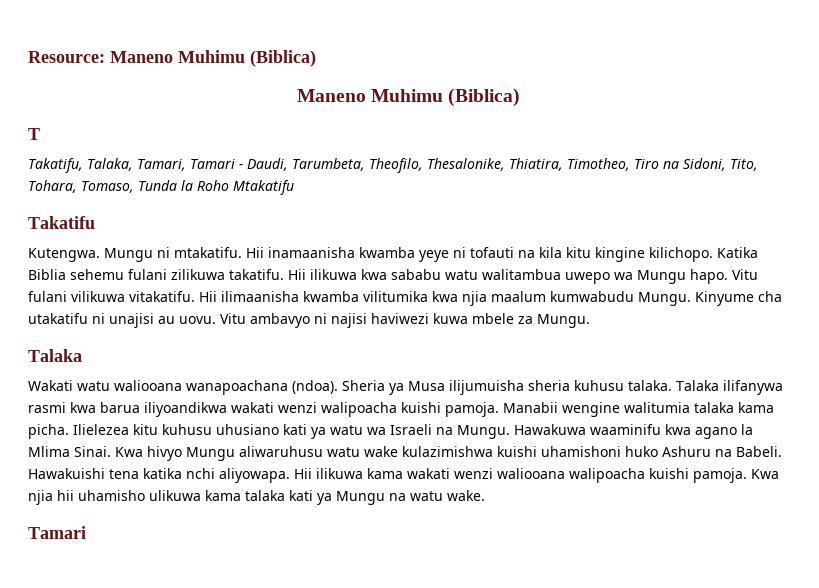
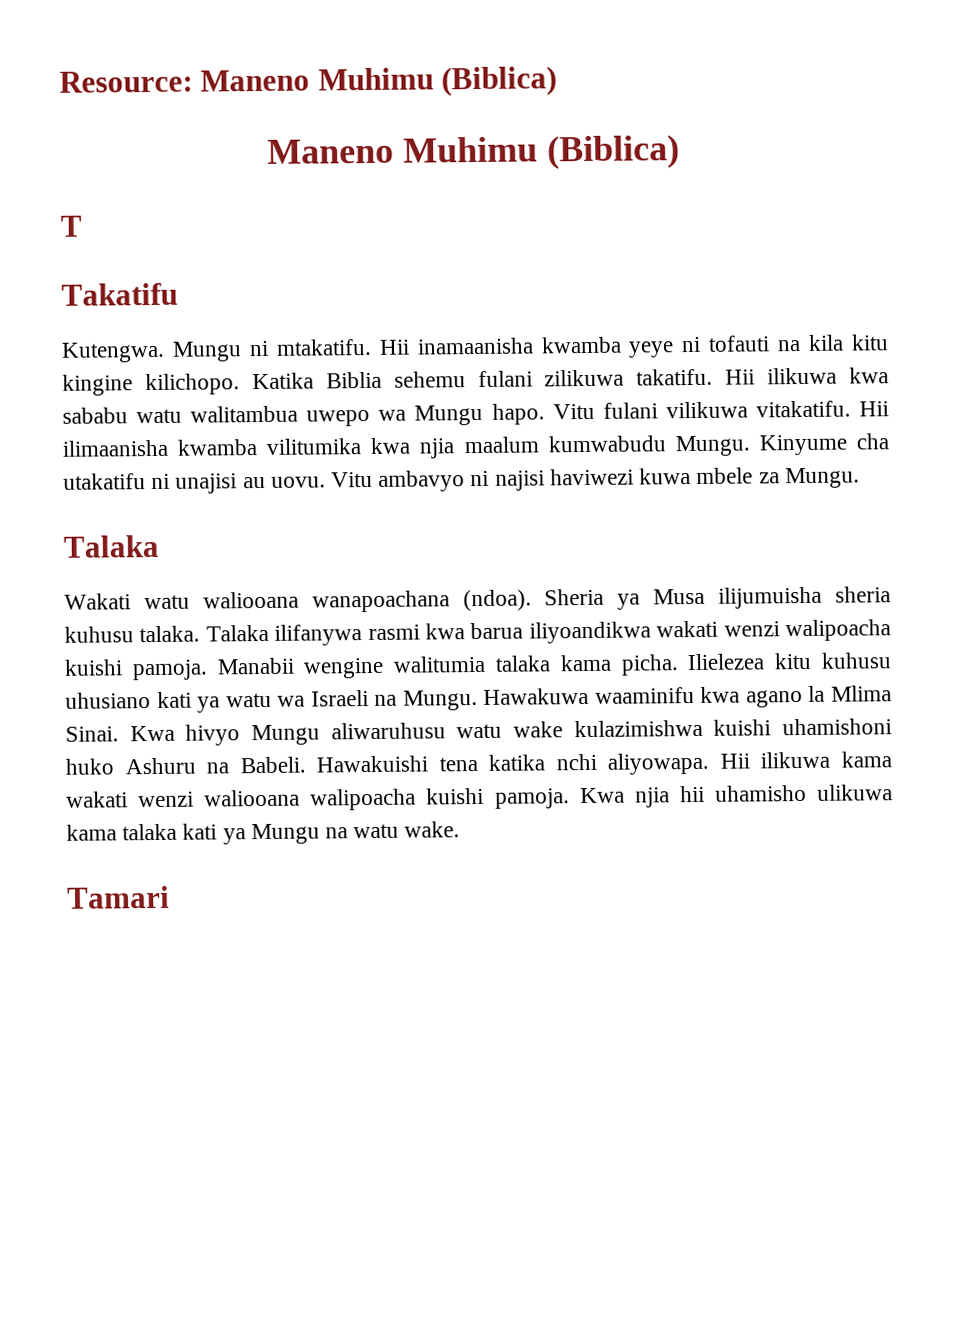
- Takatifu, Talaka, Tamari, Tamari - Daudi, Tarumbeta, Theofilo, Thesalonike, Thiatira, Timotheo, Tiro na Sidoni, Tito, Tohara, Tomaso, Tunda la Roho Mtakatifu

